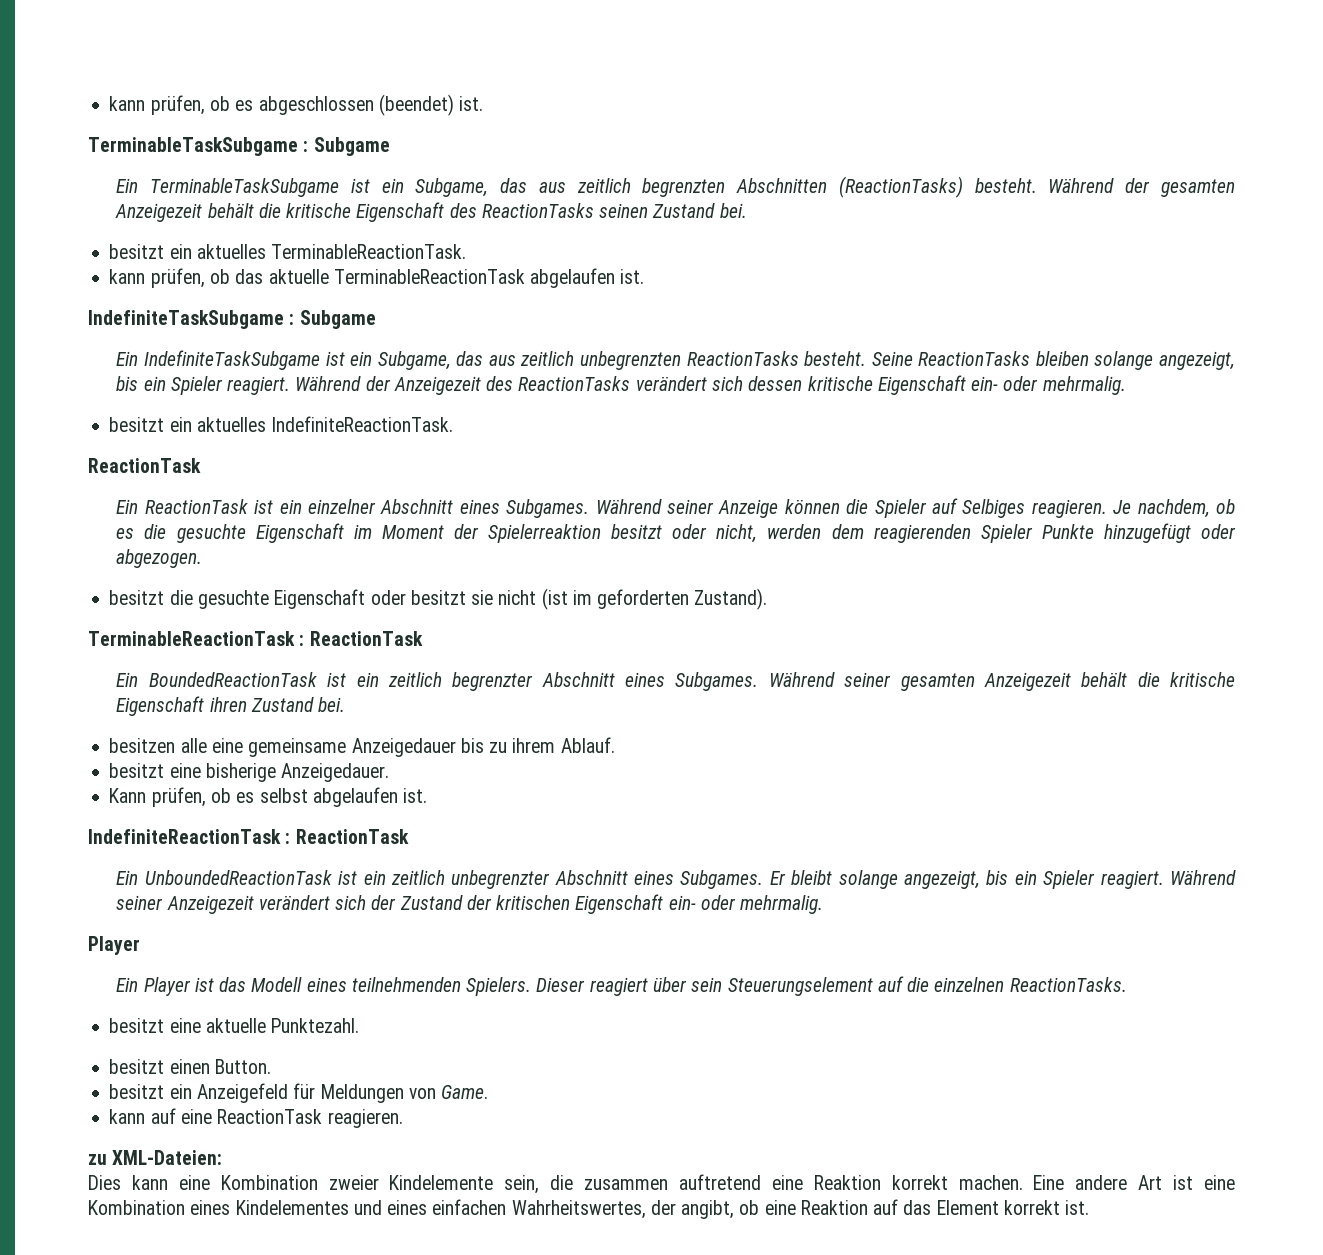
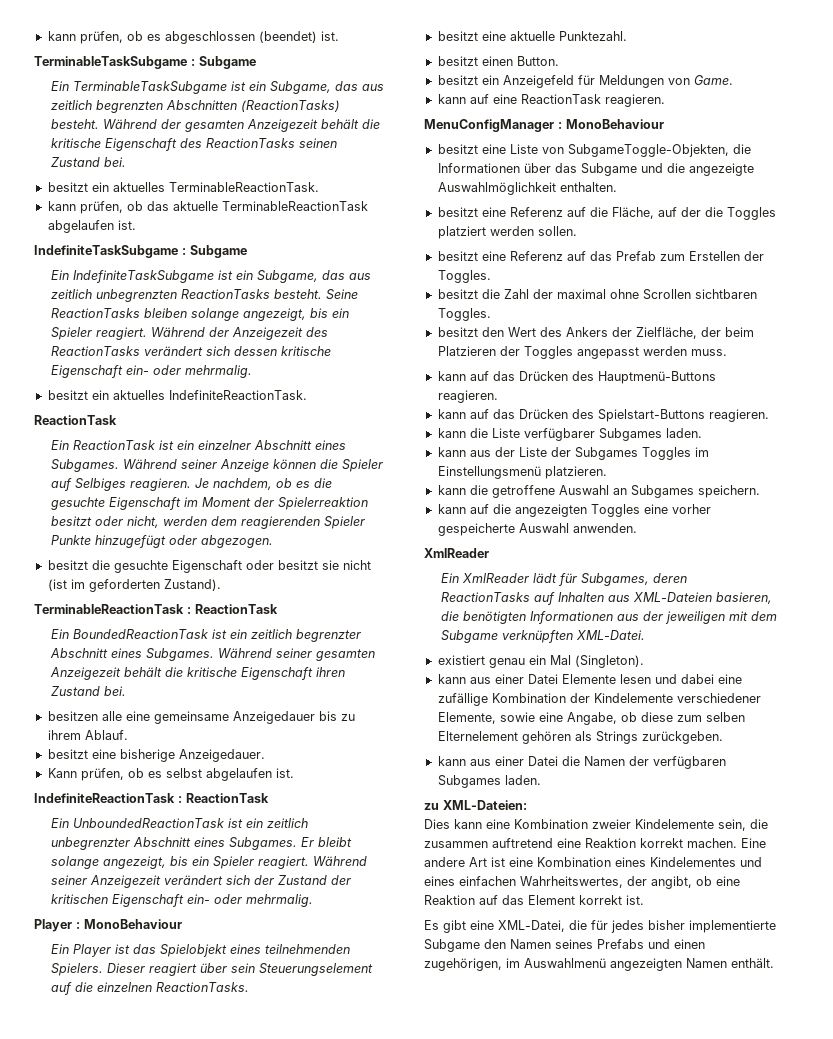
  Während seiner Anzeigezeit verändert sich der Zustand der kritischen Eigenschaft ein- oder mehrmalig.
- Player
+ Player : MonoBehaviour
- Ein Player ist das Modell eines teilnehmenden Spielers.
+ Ein Player ist das Spielobjekt eines teilnehmenden Spielers.
+ MenuConfigManager : MonoBehaviour
+ besitzt eine Liste von SubgameToggle-Objekten, die Informationen über das Subgame und die angezeigte Auswahlmöglichkeit enthalten.
+ besitzt eine Referenz auf die Fläche, auf der die Toggles platziert werden sollen.
+ besitzt eine Referenz auf das Prefab zum Erstellen der Toggles.
+ besitzt die Zahl der maximal ohne Scrollen sichtbaren Toggles.
+ besitzt den Wert des Ankers der Zielfläche, der beim Platzieren der Toggles angepasst werden muss.
+ kann auf das Drücken des Hauptmenü-Buttons reagieren.
+ kann auf das Drücken des Spielstart-Buttons reagieren.
+ kann die Liste verfügbarer Subgames laden.
+ kann aus der Liste der Subgames Toggles im Einstellungsmenü platzieren.
+ kann die getroffene Auswahl an Subgames speichern.
+ kann auf die angezeigten Toggles eine vorher gespeicherte Auswahl anwenden.
+ XmlReader
+ Ein XmlReader lädt für Subgames, deren ReactionTasks auf Inhalten aus XML-Dateien basieren, die benötigten Informationen aus der jeweiligen mit dem Subgame verknüpften XML-Datei.
+ existiert genau ein Mal (Singleton).
+ kann aus einer Datei Elemente lesen und dabei eine zufällige Kombination der Kindelemente verschiedener Elemente, sowie eine Angabe, ob diese zum selben Elternelement gehören als Strings zurückgeben.
+ kann aus einer Datei die Namen der verfügbaren Subgames laden.
+ Es gibt eine XML-Datei, die für jedes bisher implementierte Subgame den Namen seines Prefabs und einen zugehörigen, im Auswahlmenü angezeigten Namen enthält.

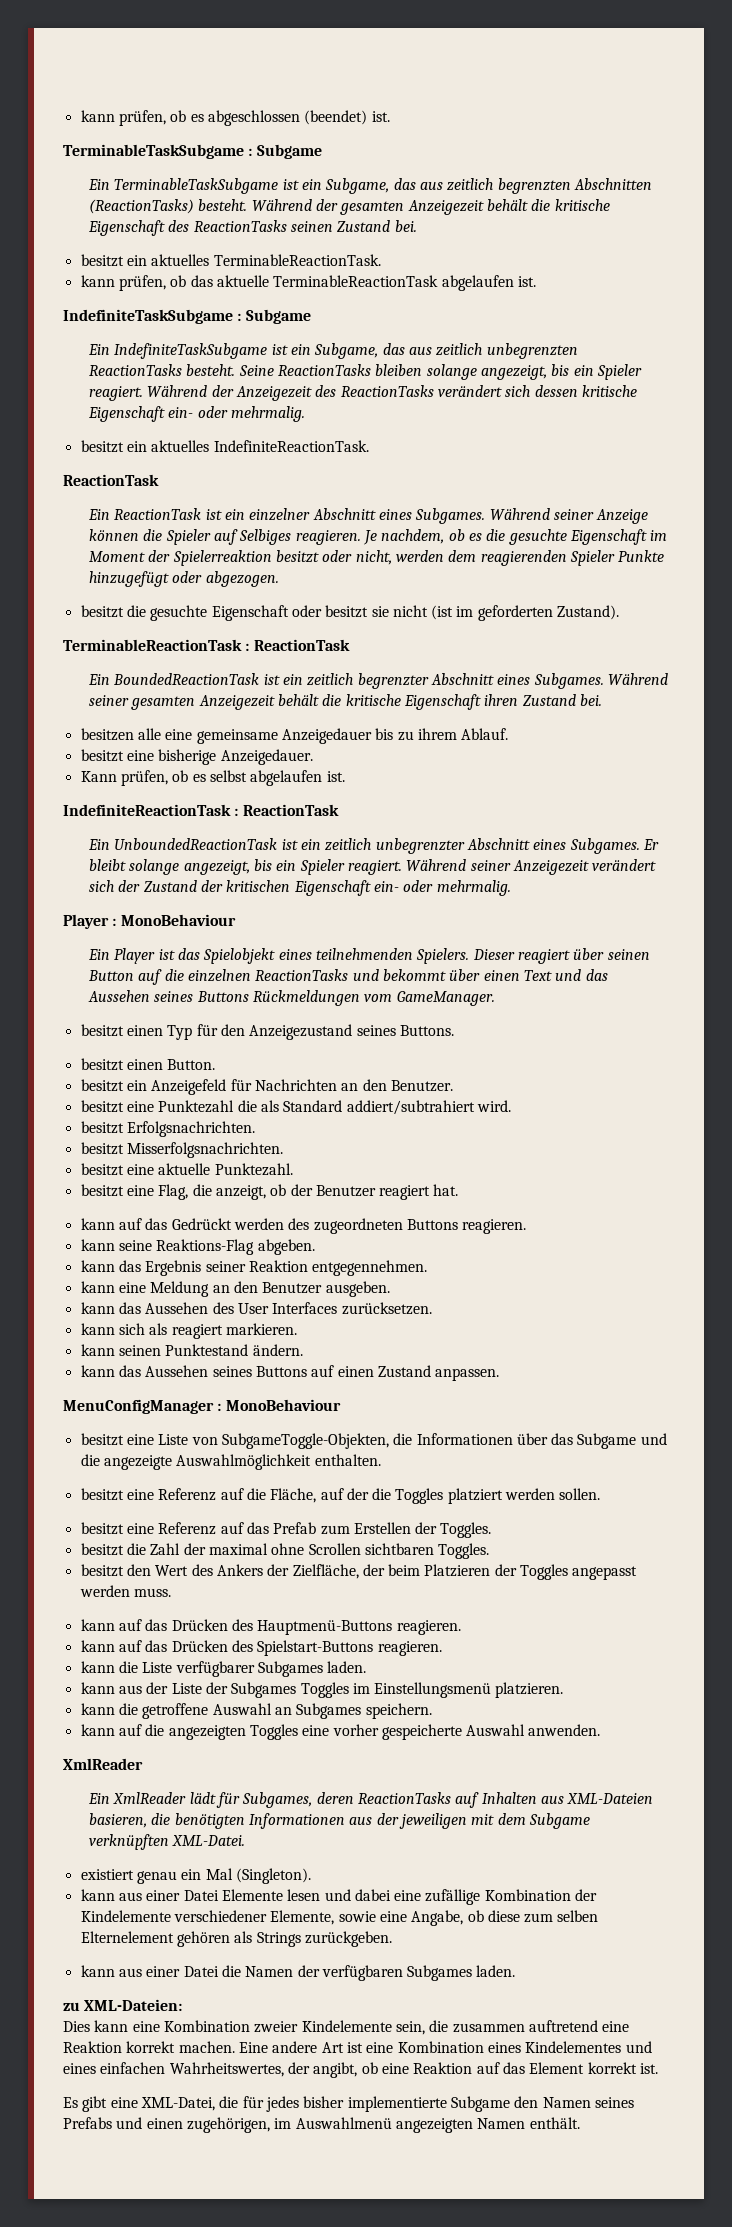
- Dieser reagiert über sein Steuerungselement auf die einzelnen ReactionTasks.
- besitzt eine aktuelle Punktezahl.
+ Dieser reagiert über seinen Button auf die einzelnen ReactionTasks und bekommt über einen Text und das Aussehen seines Buttons Rückmeldungen vom GameManager.
+ besitzt einen Typ für den Anzeigezustand seines Buttons.
- besitzt ein Anzeigefeld für Meldungen von Game.
- kann auf eine ReactionTask reagieren.
+ besitzt ein Anzeigefeld für Nachrichten an den Benutzer.
+ besitzt eine Punktezahl die als Standard addiert/subtrahiert wird.
+ besitzt Erfolgsnachrichten.
+ besitzt Misserfolgsnachrichten.
+ besitzt eine aktuelle Punktezahl.
+ besitzt eine Flag, die anzeigt, ob der Benutzer reagiert hat.
+ kann auf das Gedrückt werden des zugeordneten Buttons reagieren.
+ kann seine Reaktions-Flag abgeben.
+ kann das Ergebnis seiner Reaktion entgegennehmen.
+ kann eine Meldung an den Benutzer ausgeben.
+ kann das Aussehen des User Interfaces zurücksetzen.
+ kann sich als reagiert markieren.
+ kann seinen Punktestand ändern.
+ kann das Aussehen seines Buttons auf einen Zustand anpassen.

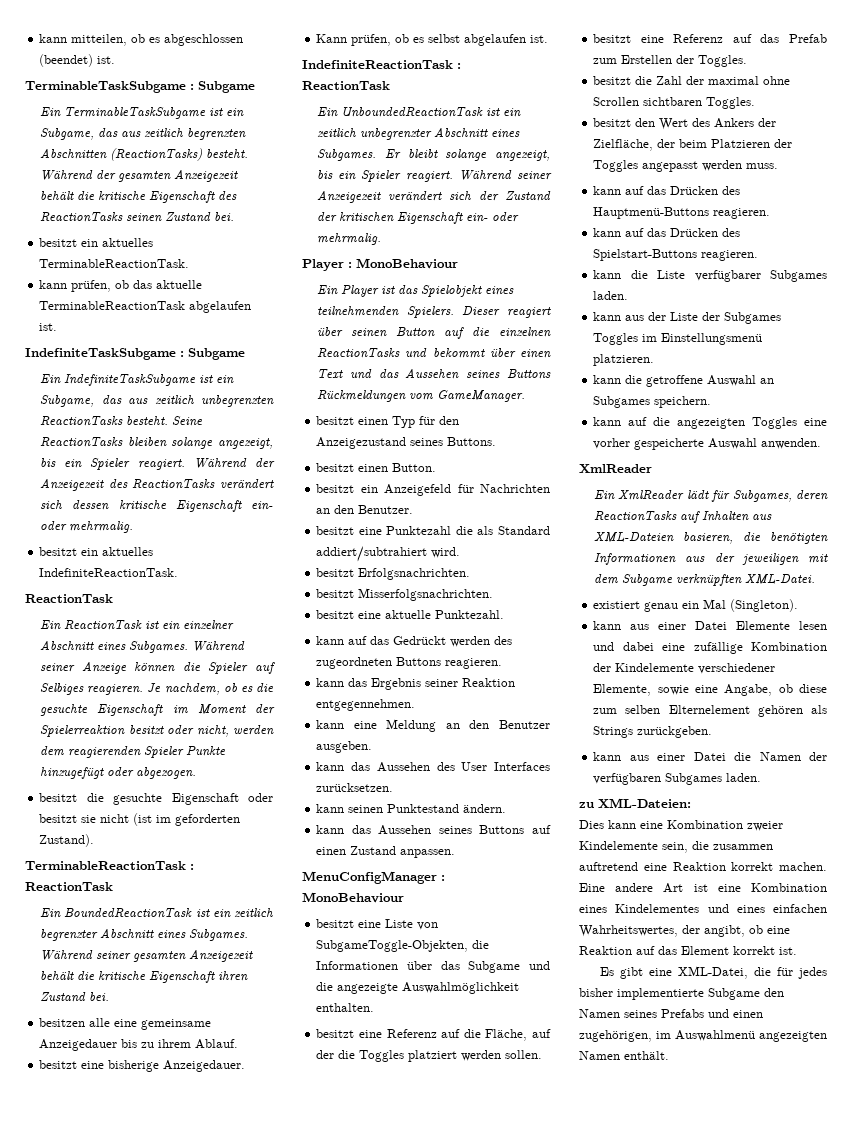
- kann prüfen, ob es abgeschlossen (beendet) ist.
+ kann mitteilen, ob es abgeschlossen (beendet) ist.
- besitzt eine Flag, die anzeigt, ob der Benutzer reagiert hat.
- kann seine Reaktions-Flag abgeben.
- kann sich als reagiert markieren.

